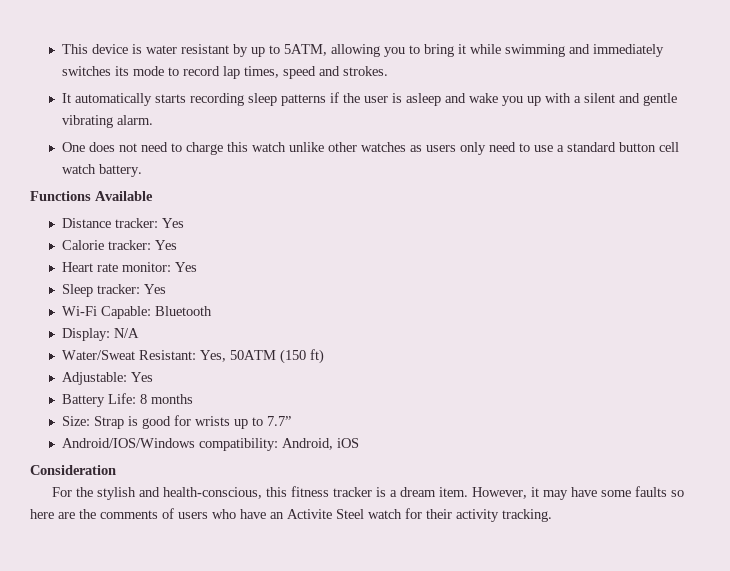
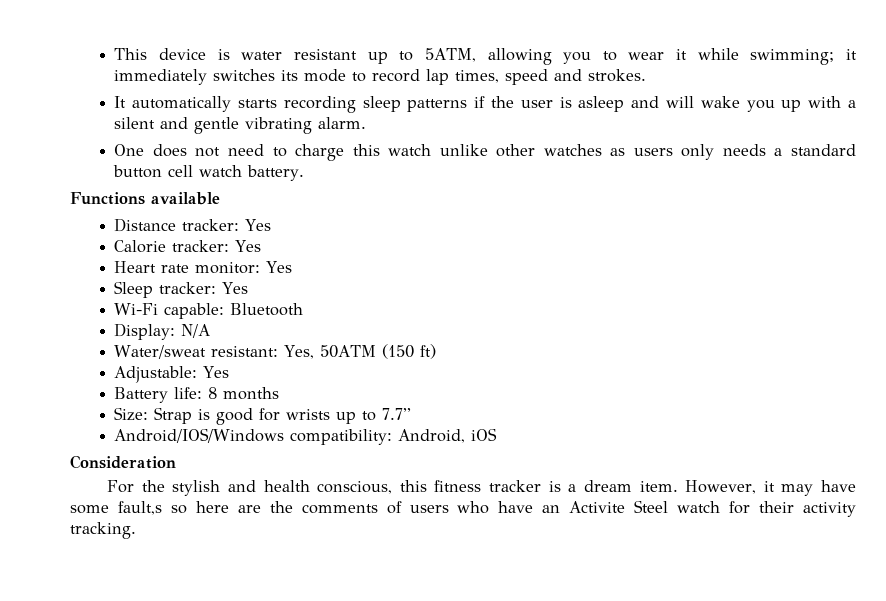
- This device is water resistant by up to 5ATM, allowing you to bring it while swimming and immediately switches its mode to record lap times, speed and strokes.
+ This device is water resistant up to 5ATM, allowing you to wear it while swimming; it immediately switches its mode to record lap times, speed and strokes.
- It automatically starts recording sleep patterns if the user is asleep and wake you up with a silent and gentle vibrating alarm.
+ It automatically starts recording sleep patterns if the user is asleep and will wake you up with a silent and gentle vibrating alarm.
- One does not need to charge this watch unlike other watches as users only need to use a standard button cell watch battery.
+ One does not need to charge this watch unlike other watches as users only needs a standard button cell watch battery.
- Functions Available
+ Functions available
- Wi-Fi Capable: Bluetooth
+ Wi-Fi capable: Bluetooth
- Water/Sweat Resistant: Yes, 50ATM (150 ft)
+ Water/sweat resistant: Yes, 50ATM (150 ft)
- Battery Life: 8 months
+ Battery life: 8 months
- For the stylish and health-conscious, this fitness tracker is a dream item.
+ For the stylish and health conscious, this fitness tracker is a dream item.
- However, it may have some faults so here are the comments of users who have an Activite Steel watch for their activity tracking.
+ However, it may have some fault,s so here are the comments of users who have an Activite Steel watch for their activity tracking.

